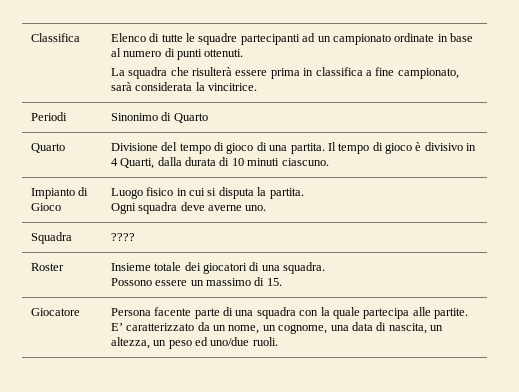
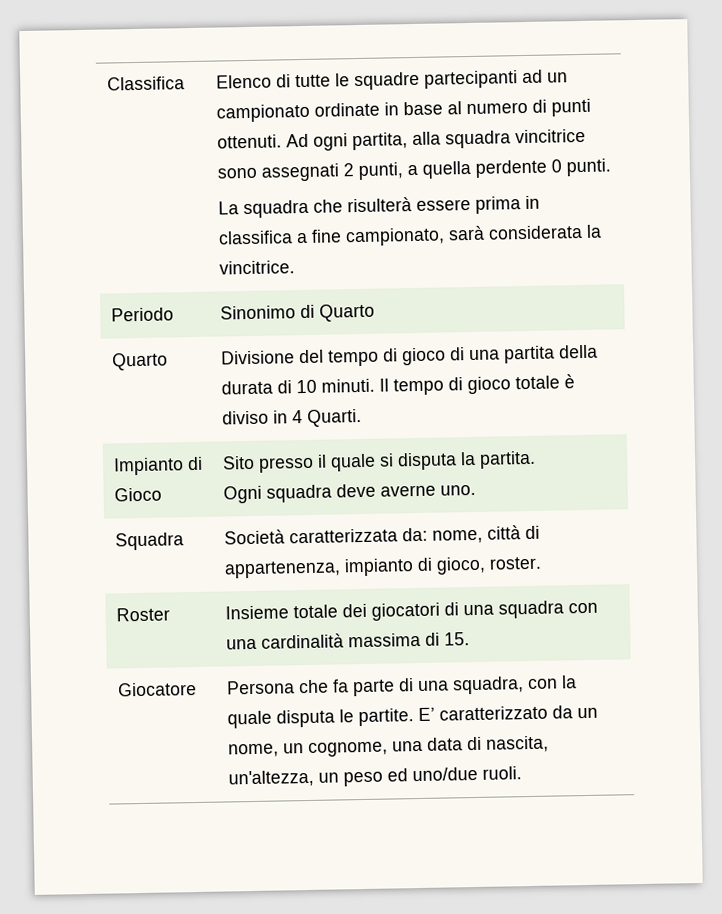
+ Ad ogni partita, alla squadra vincitrice sono assegnati 2 punti, a quella perdente 0 punti.
- Periodi | Sinonimo di Quarto
+ Periodo | Sinonimo di Quarto
- Quarto | Divisione del tempo di gioco di una partita. Il tempo di gioco è divisivo in 4 Quarti, dalla durata di 10 minuti ciascuno.
+ Quarto | Divisione del tempo di gioco di una partita della durata di 10 minuti. Il tempo di gioco totale è diviso in 4 Quarti.
- Impianto di Gioco | Luogo fisico in cui si disputa la partita.
+ Impianto di Gioco | Sito presso il quale si disputa la partita.
- Squadra | ????
+ Squadra | Società caratterizzata da: nome, città di appartenenza, impianto di gioco, roster.
- Roster | Insieme totale dei giocatori di una squadra.
- Possono essere un massimo di 15.
+ Roster | Insieme totale dei giocatori di una squadra con una cardinalità massima di 15.
- Giocatore | Persona facente parte di una squadra con la quale partecipa alle partite. E’ caratterizzato da un nome, un cognome, una data di nascita, un altezza, un peso ed uno/due ruoli.
+ Giocatore | Persona che fa parte di una squadra, con la quale disputa le partite. E’ caratterizzato da un nome, un cognome, una data di nascita, un'altezza, un peso ed uno/due ruoli.

